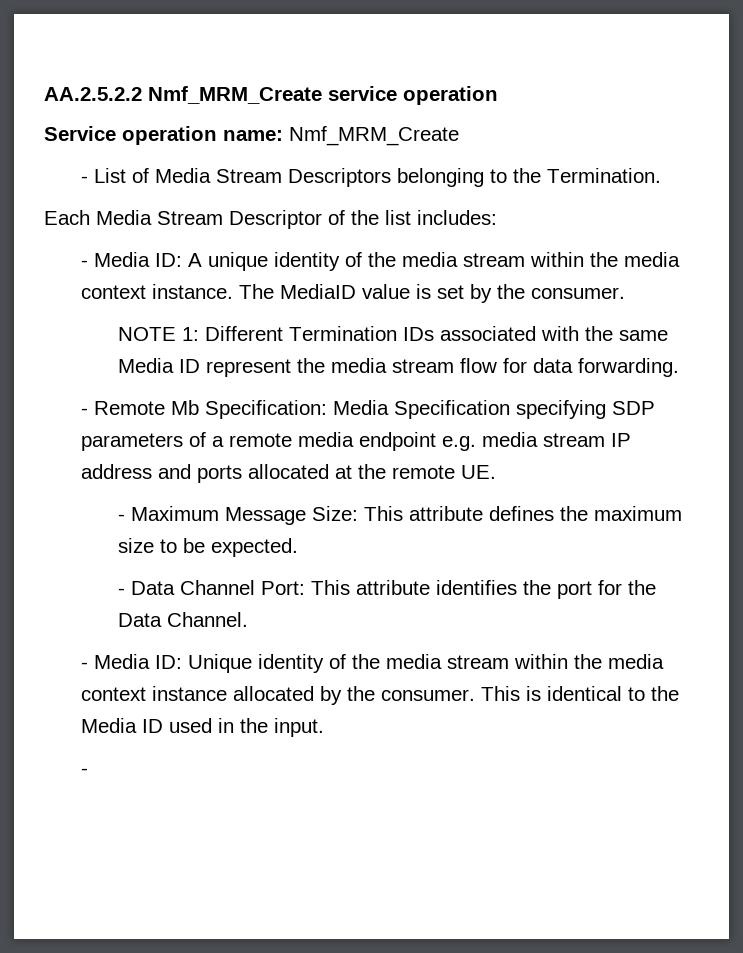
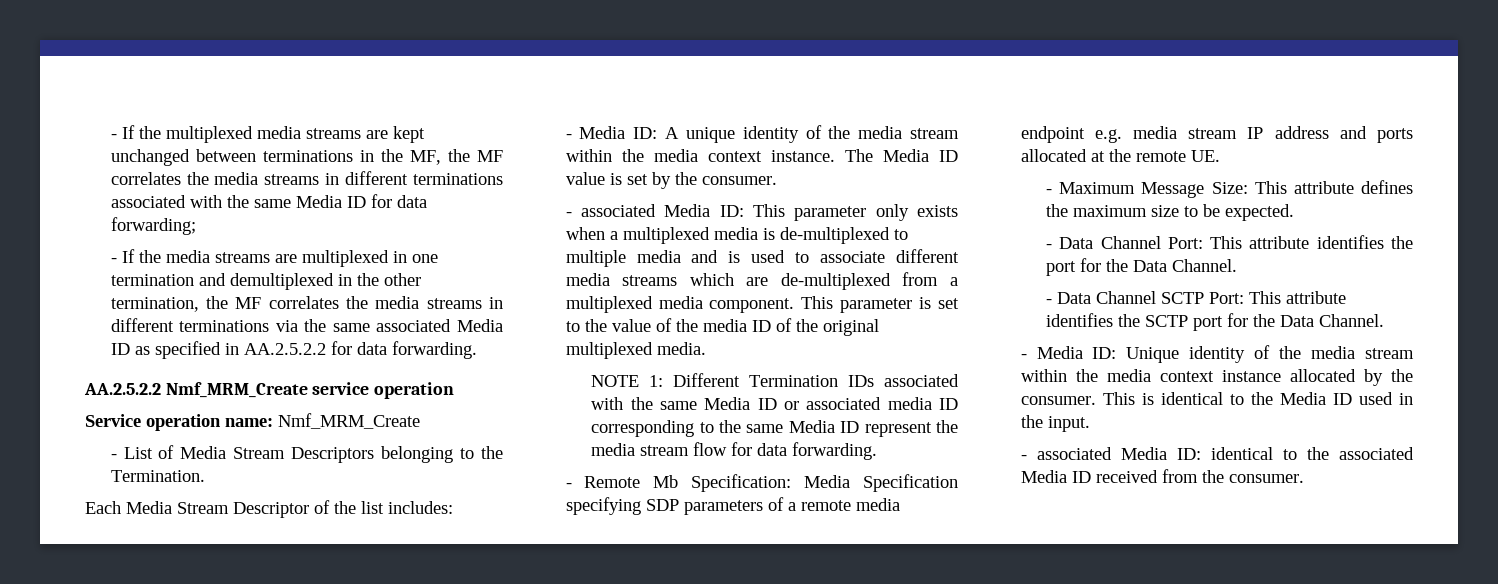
+ - If the multiplexed media streams are kept unchanged between terminations in the MF, the MF correlates the media streams in different terminations associated with the same Media ID for data forwarding;
+ - If the media streams are multiplexed in one termination and demultiplexed in the other termination, the MF correlates the media streams in different terminations via the same associated Media ID as specified in AA.2.5.2.2 for data forwarding.
- The MediaID value is set by the consumer.
+ The Media ID value is set by the consumer.
+ - associated Media ID: This parameter only exists when a multiplexed media is de-multiplexed to multiple media and is used to associate different media streams which are de-multiplexed from a multiplexed media component. This parameter is set to the value of the media ID of the original multiplexed media.
- NOTE 1: Different Termination IDs associated with the same Media ID represent the media stream flow for data forwarding.
+ NOTE 1: Different Termination IDs associated with the same Media ID or associated media ID corresponding to the same Media ID represent the media stream flow for data forwarding.
+ - Data Channel SCTP Port: This attribute identifies the SCTP port for the Data Channel.
  This is identical to the Media ID used in the input.
- -
+ - associated Media ID: identical to the associated Media ID received from the consumer.

